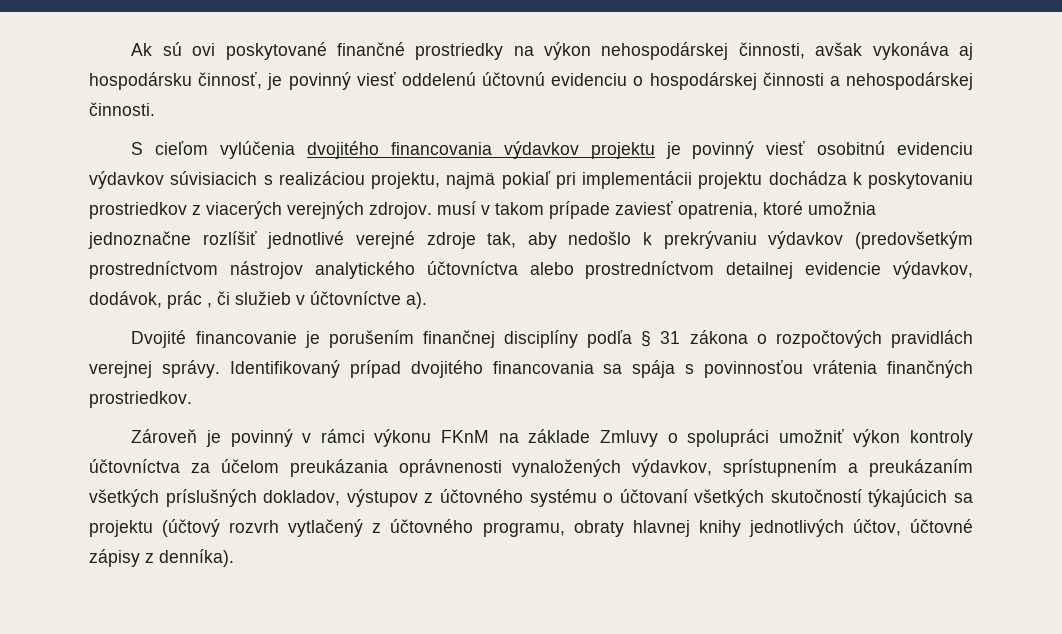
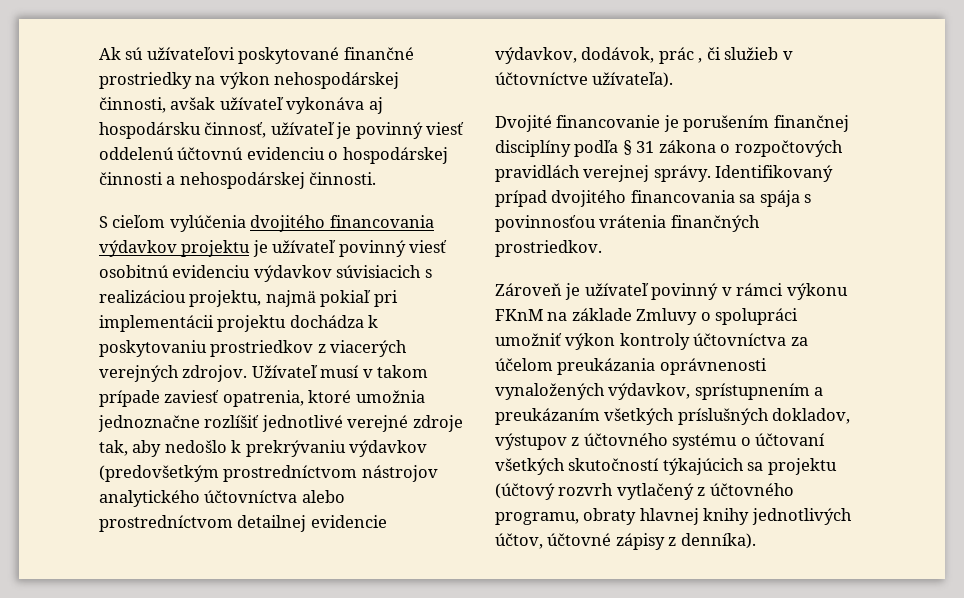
- Ak sú ovi poskytované finančné prostriedky na výkon nehospodárskej činnosti, avšak vykonáva aj hospodársku činnosť, je povinný viesť oddelenú účtovnú evidenciu o hospodárskej činnosti a nehospodárskej činnosti.
+ Ak sú užívateľovi poskytované finančné prostriedky na výkon nehospodárskej činnosti, avšak užívateľ vykonáva aj hospodársku činnosť, užívateľ je povinný viesť oddelenú účtovnú evidenciu o hospodárskej činnosti a nehospodárskej činnosti.
- S cieľom vylúčenia dvojitého financovania výdavkov projektu je povinný viesť osobitnú evidenciu výdavkov súvisiacich s realizáciou projektu, najmä pokiaľ pri implementácii projektu dochádza k poskytovaniu prostriedkov z viacerých verejných zdrojov. musí v takom prípade zaviesť opatrenia, ktoré umožnia jednoznačne rozlíšiť jednotlivé verejné zdroje tak, aby nedošlo k prekrývaniu výdavkov (predovšetkým prostredníctvom nástrojov analytického účtovníctva alebo prostredníctvom detailnej evidencie výdavkov, dodávok, prác , či služieb v účtovníctve a).
+ S cieľom vylúčenia dvojitého financovania výdavkov projektu je užívateľ povinný viesť osobitnú evidenciu výdavkov súvisiacich s realizáciou projektu, najmä pokiaľ pri implementácii projektu dochádza k poskytovaniu prostriedkov z viacerých verejných zdrojov. Užívateľ musí v takom prípade zaviesť opatrenia, ktoré umožnia jednoznačne rozlíšiť jednotlivé verejné zdroje tak, aby nedošlo k prekrývaniu výdavkov (predovšetkým prostredníctvom nástrojov analytického účtovníctva alebo prostredníctvom detailnej evidencie výdavkov, dodávok, prác , či služieb v účtovníctve užívateľa).
- Zároveň je povinný v rámci výkonu FKnM na základe Zmluvy o spolupráci umožniť výkon kontroly účtovníctva za účelom preukázania oprávnenosti vynaložených výdavkov, sprístupnením a preukázaním všetkých príslušných dokladov, výstupov z účtovného systému o účtovaní všetkých skutočností týkajúcich sa projektu (účtový rozvrh vytlačený z účtovného programu, obraty hlavnej knihy jednotlivých účtov, účtovné zápisy z denníka).
+ Zároveň je užívateľ povinný v rámci výkonu FKnM na základe Zmluvy o spolupráci umožniť výkon kontroly účtovníctva za účelom preukázania oprávnenosti vynaložených výdavkov, sprístupnením a preukázaním všetkých príslušných dokladov, výstupov z účtovného systému o účtovaní všetkých skutočností týkajúcich sa projektu (účtový rozvrh vytlačený z účtovného programu, obraty hlavnej knihy jednotlivých účtov, účtovné zápisy z denníka).

